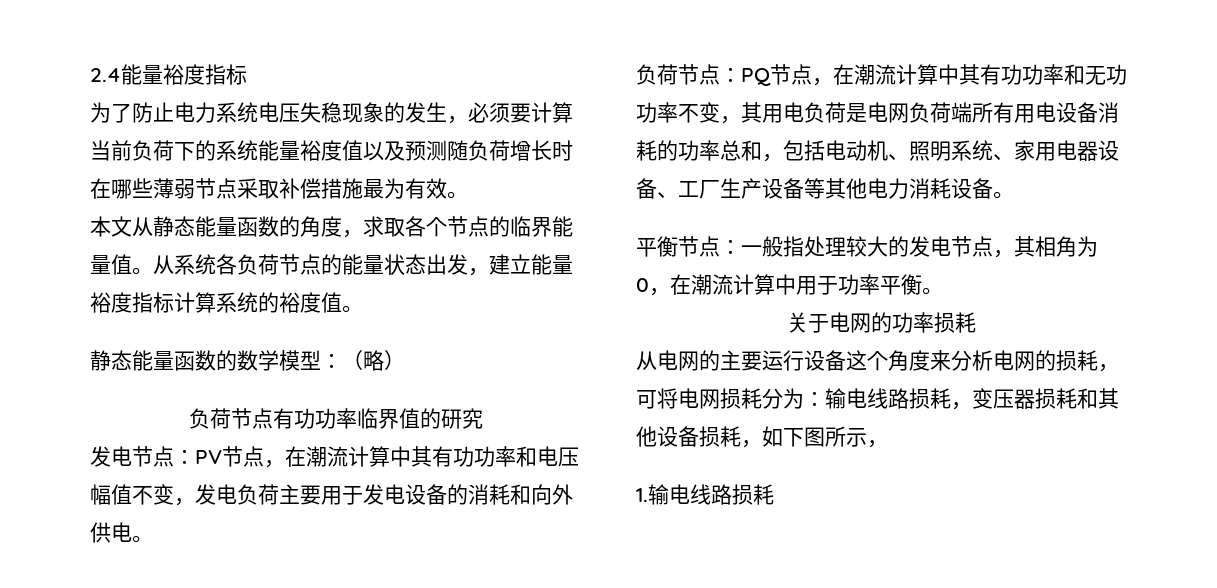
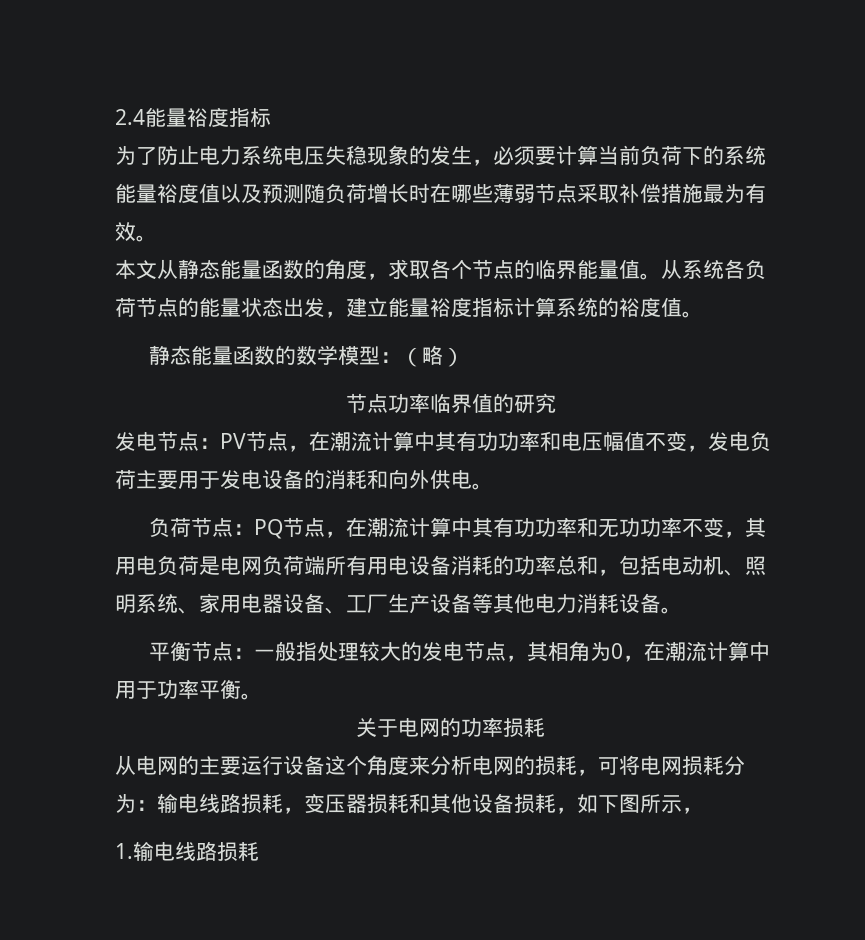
- 负荷节点有功功率临界值的研究
+ 节点功率临界值的研究

